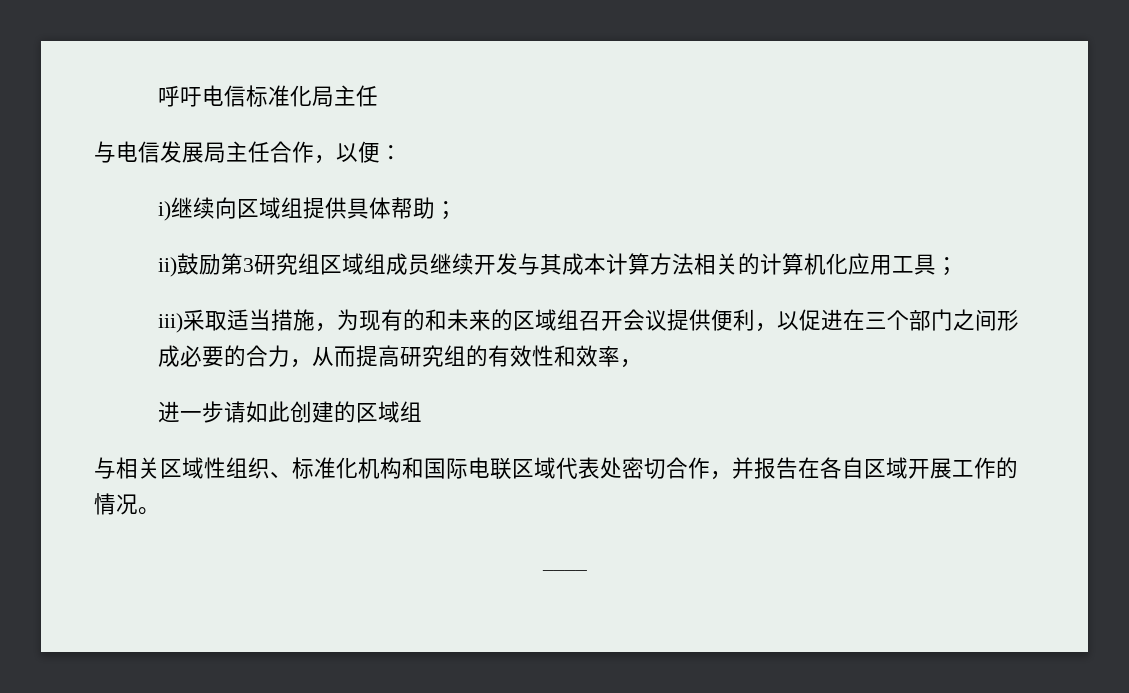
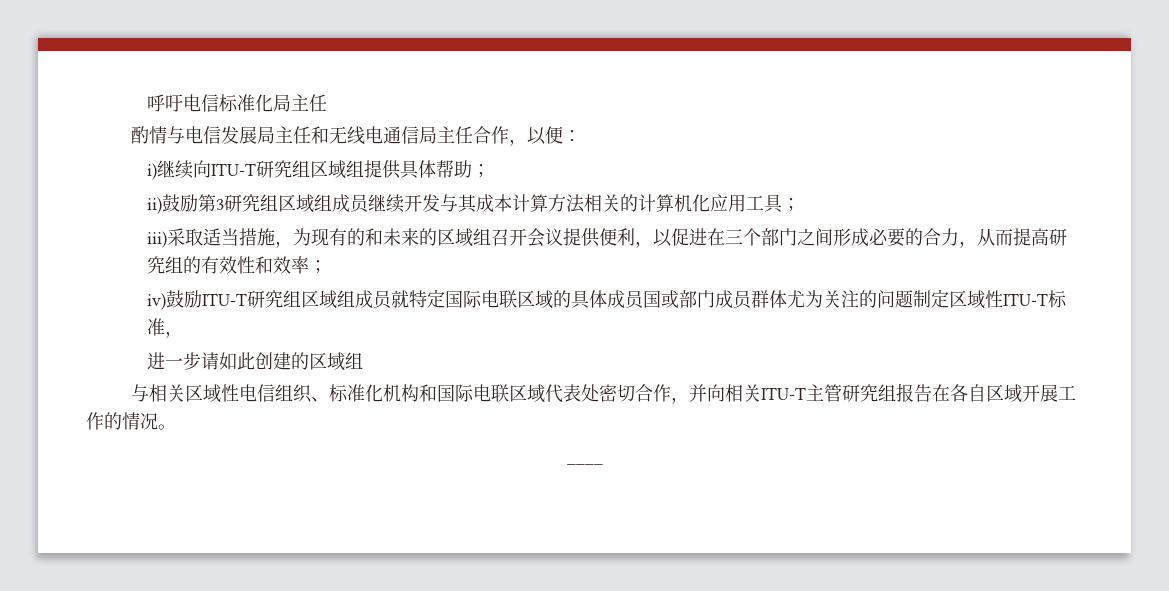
- 与电信发展局主任合作，以便：
+ 酌情与电信发展局主任和无线电通信局主任合作，以便：
- i)继续向区域组提供具体帮助；
+ i)继续向ITU-T研究组区域组提供具体帮助；
- iii)采取适当措施，为现有的和未来的区域组召开会议提供便利，以促进在三个部门之间形成必要的合力，从而提高研究组的有效性和效率，
+ iii)采取适当措施，为现有的和未来的区域组召开会议提供便利，以促进在三个部门之间形成必要的合力，从而提高研究组的有效性和效率；
+ iv)鼓励ITU-T研究组区域组成员就特定国际电联区域的具体成员国或部门成员群体尤为关注的问题制定区域性ITU-T标准，
- 与相关区域性组织、标准化机构和国际电联区域代表处密切合作，并报告在各自区域开展工作的情况。
+ 与相关区域性电信组织、标准化机构和国际电联区域代表处密切合作，并向相关ITU-T主管研究组报告在各自区域开展工作的情况。

